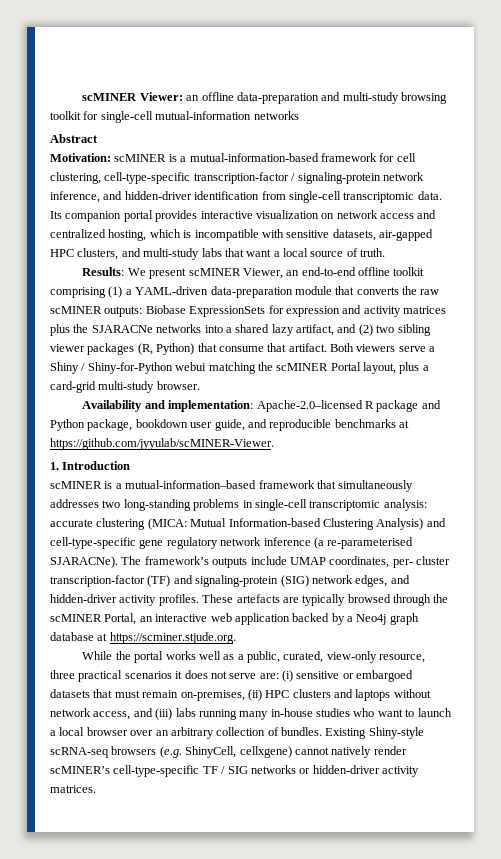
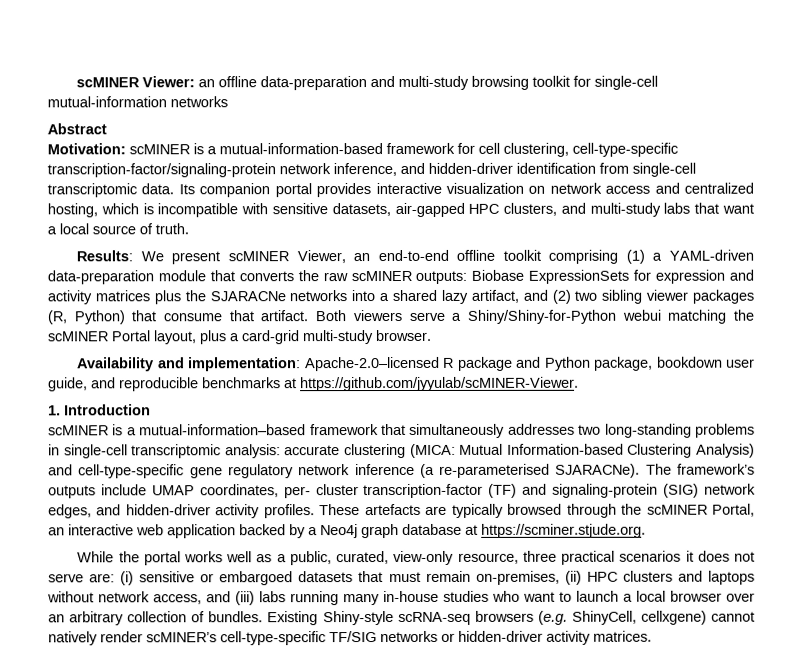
- Motivation: scMINER is a mutual-information-based framework for cell clustering, cell-type-specific transcription-factor / signaling-protein network inference, and hidden-driver identification from single-cell transcriptomic data.
+ Motivation: scMINER is a mutual-information-based framework for cell clustering, cell-type-specific transcription-factor/signaling-protein network inference, and hidden-driver identification from single-cell transcriptomic data.
- Both viewers serve a Shiny / Shiny-for-Python webui matching the scMINER Portal layout, plus a card-grid multi-study browser.
+ Both viewers serve a Shiny/Shiny-for-Python webui matching the scMINER Portal layout, plus a card-grid multi-study browser.
- Existing Shiny-style scRNA-seq browsers (e.g. ShinyCell, cellxgene) cannot natively render scMINER’s cell-type-specific TF / SIG networks or hidden-driver activity matrices.
+ Existing Shiny-style scRNA-seq browsers (e.g. ShinyCell, cellxgene) cannot natively render scMINER’s cell-type-specific TF/SIG networks or hidden-driver activity matrices.

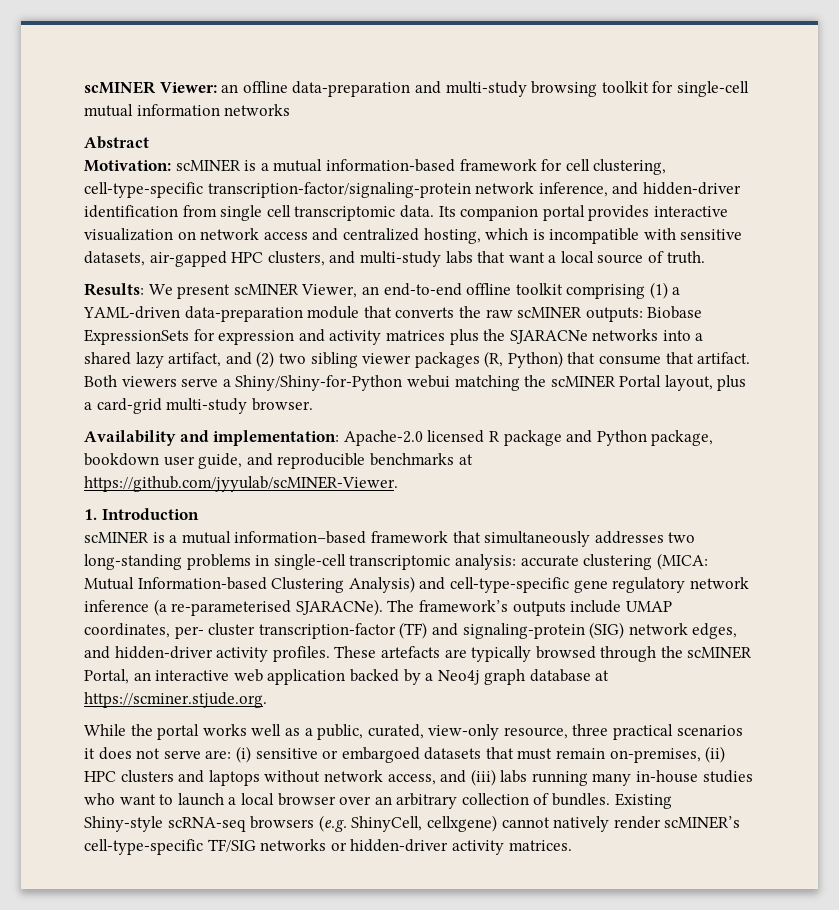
- scMINER Viewer: an offline data-preparation and multi-study browsing toolkit for single-cell mutual-information networks
+ scMINER Viewer: an offline data-preparation and multi-study browsing toolkit for single-cell mutual information networks
- Motivation: scMINER is a mutual-information-based framework for cell clustering, cell-type-specific transcription-factor/signaling-protein network inference, and hidden-driver identification from single-cell transcriptomic data.
+ Motivation: scMINER is a mutual information-based framework for cell clustering, cell-type-specific transcription-factor/signaling-protein network inference, and hidden-driver identification from single cell transcriptomic data.
- Availability and implementation: Apache-2.0–licensed R package and Python package, bookdown user guide, and reproducible benchmarks at https://github.com/jyyulab/scMINER-Viewer.
+ Availability and implementation: Apache-2.0 licensed R package and Python package, bookdown user guide, and reproducible benchmarks at https://github.com/jyyulab/scMINER-Viewer.
- scMINER is a mutual-information–based framework that simultaneously addresses two long-standing problems in single-cell transcriptomic analysis: accurate clustering (MICA: Mutual Information-based Clustering Analysis) and cell-type-specific gene regulatory network inference (a re-parameterised SJARACNe).
+ scMINER is a mutual information–based framework that simultaneously addresses two long-standing problems in single-cell transcriptomic analysis: accurate clustering (MICA: Mutual Information-based Clustering Analysis) and cell-type-specific gene regulatory network inference (a re-parameterised SJARACNe).

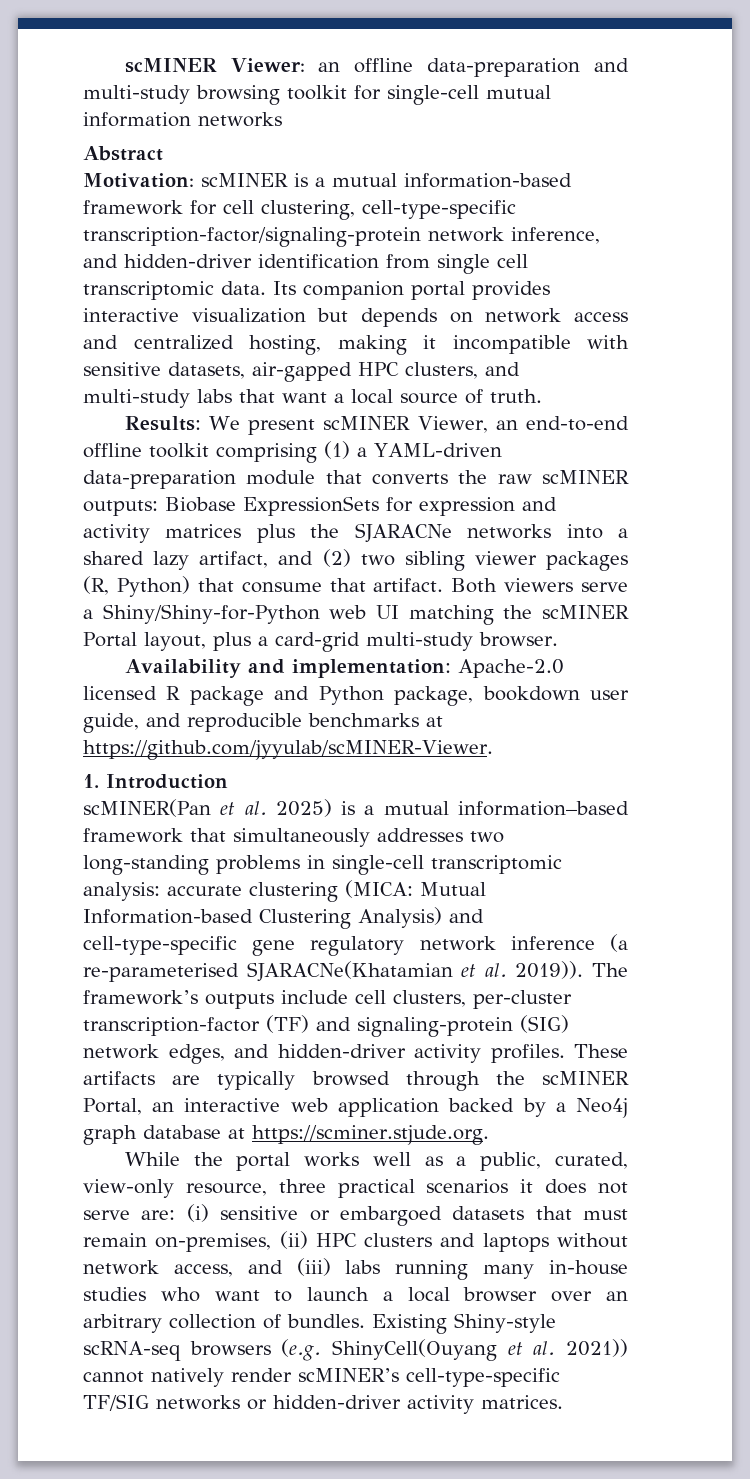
- Its companion portal provides interactive visualization on network access and centralized hosting, which is incompatible with sensitive datasets, air-gapped HPC clusters, and multi-study labs that want a local source of truth.
+ Its companion portal provides interactive visualization but depends on network access and centralized hosting, making it incompatible with sensitive datasets, air-gapped HPC clusters, and multi-study labs that want a local source of truth.
- Both viewers serve a Shiny/Shiny-for-Python webui matching the scMINER Portal layout, plus a card-grid multi-study browser.
+ Both viewers serve a Shiny/Shiny-for-Python web UI matching the scMINER Portal layout, plus a card-grid multi-study browser.
- scMINER is a mutual information–based framework that simultaneously addresses two long-standing problems in single-cell transcriptomic analysis: accurate clustering (MICA: Mutual Information-based Clustering Analysis) and cell-type-specific gene regulatory network inference (a re-parameterised SJARACNe). The framework’s outputs include UMAP coordinates, per- cluster transcription-factor (TF) and signaling-protein (SIG) network edges, and hidden-driver activity profiles.
+ scMINER(Pan et al. 2025) is a mutual information–based framework that simultaneously addresses two long-standing problems in single-cell transcriptomic analysis: accurate clustering (MICA: Mutual Information-based Clustering Analysis) and cell-type-specific gene regulatory network inference (a re-parameterised SJARACNe(Khatamian et al. 2019)). The framework’s outputs include cell clusters, per-cluster transcription-factor (TF) and signaling-protein (SIG) network edges, and hidden-driver activity profiles.
- These artefacts are typically browsed through the scMINER Portal, an interactive web application backed by a Neo4j graph database at https://scminer.stjude.org.
+ These artifacts are typically browsed through the scMINER Portal, an interactive web application backed by a Neo4j graph database at https://scminer.stjude.org.
- Existing Shiny-style scRNA-seq browsers (e.g. ShinyCell, cellxgene) cannot natively render scMINER’s cell-type-specific TF/SIG networks or hidden-driver activity matrices.
+ Existing Shiny-style scRNA-seq browsers (e.g. ShinyCell(Ouyang et al. 2021)) cannot natively render scMINER’s cell-type-specific TF/SIG networks or hidden-driver activity matrices.

